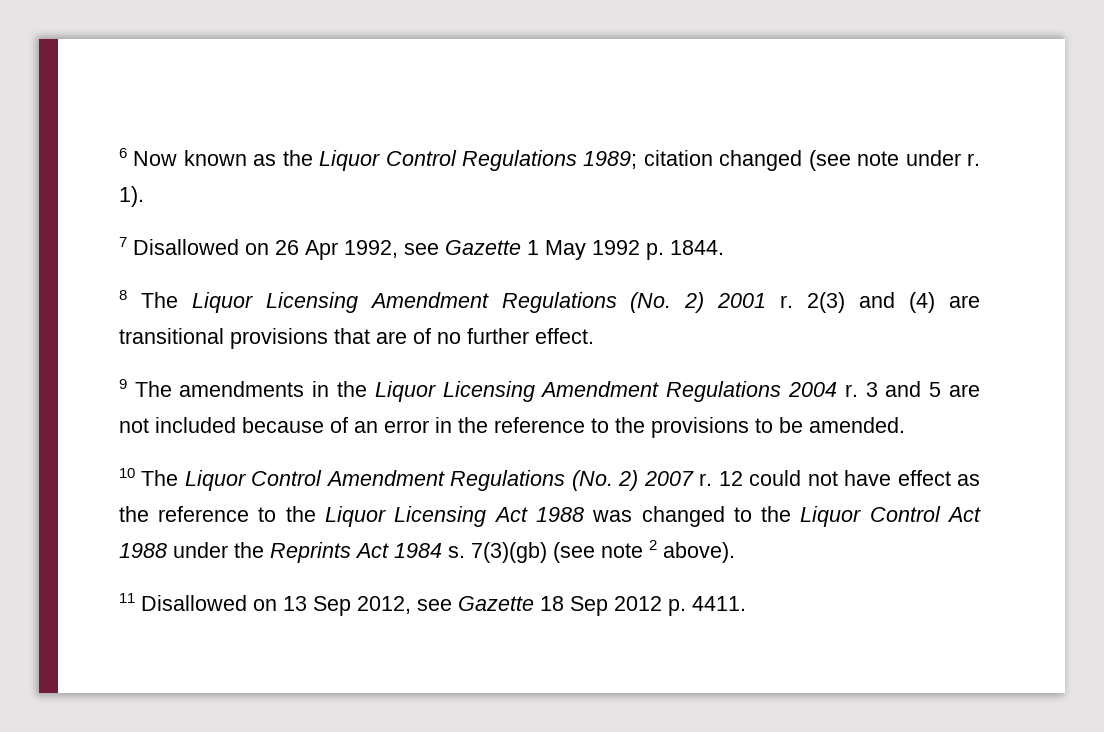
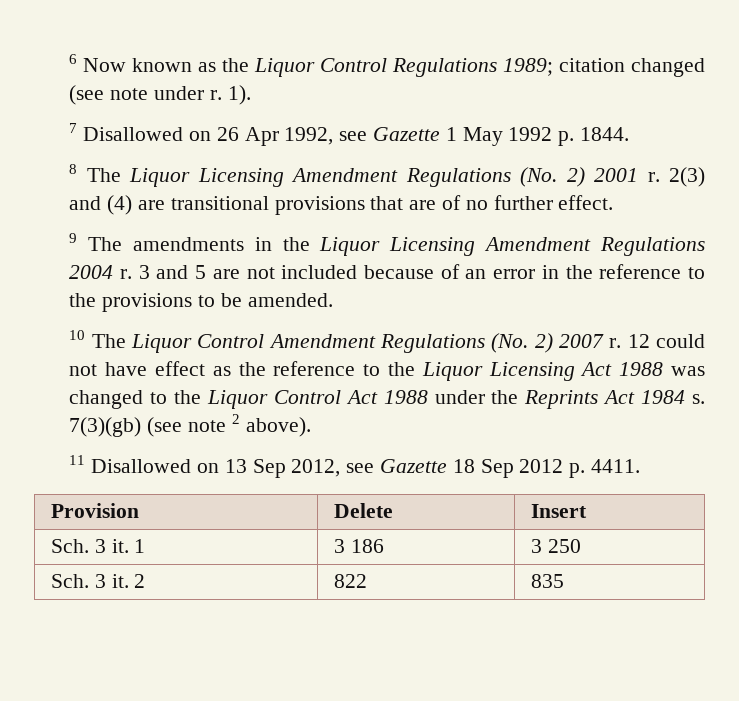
+ Provision | Delete | Insert
+ Sch. 3 it. 1 | 3 186 | 3 250
+ Sch. 3 it. 2 | 822 | 835

